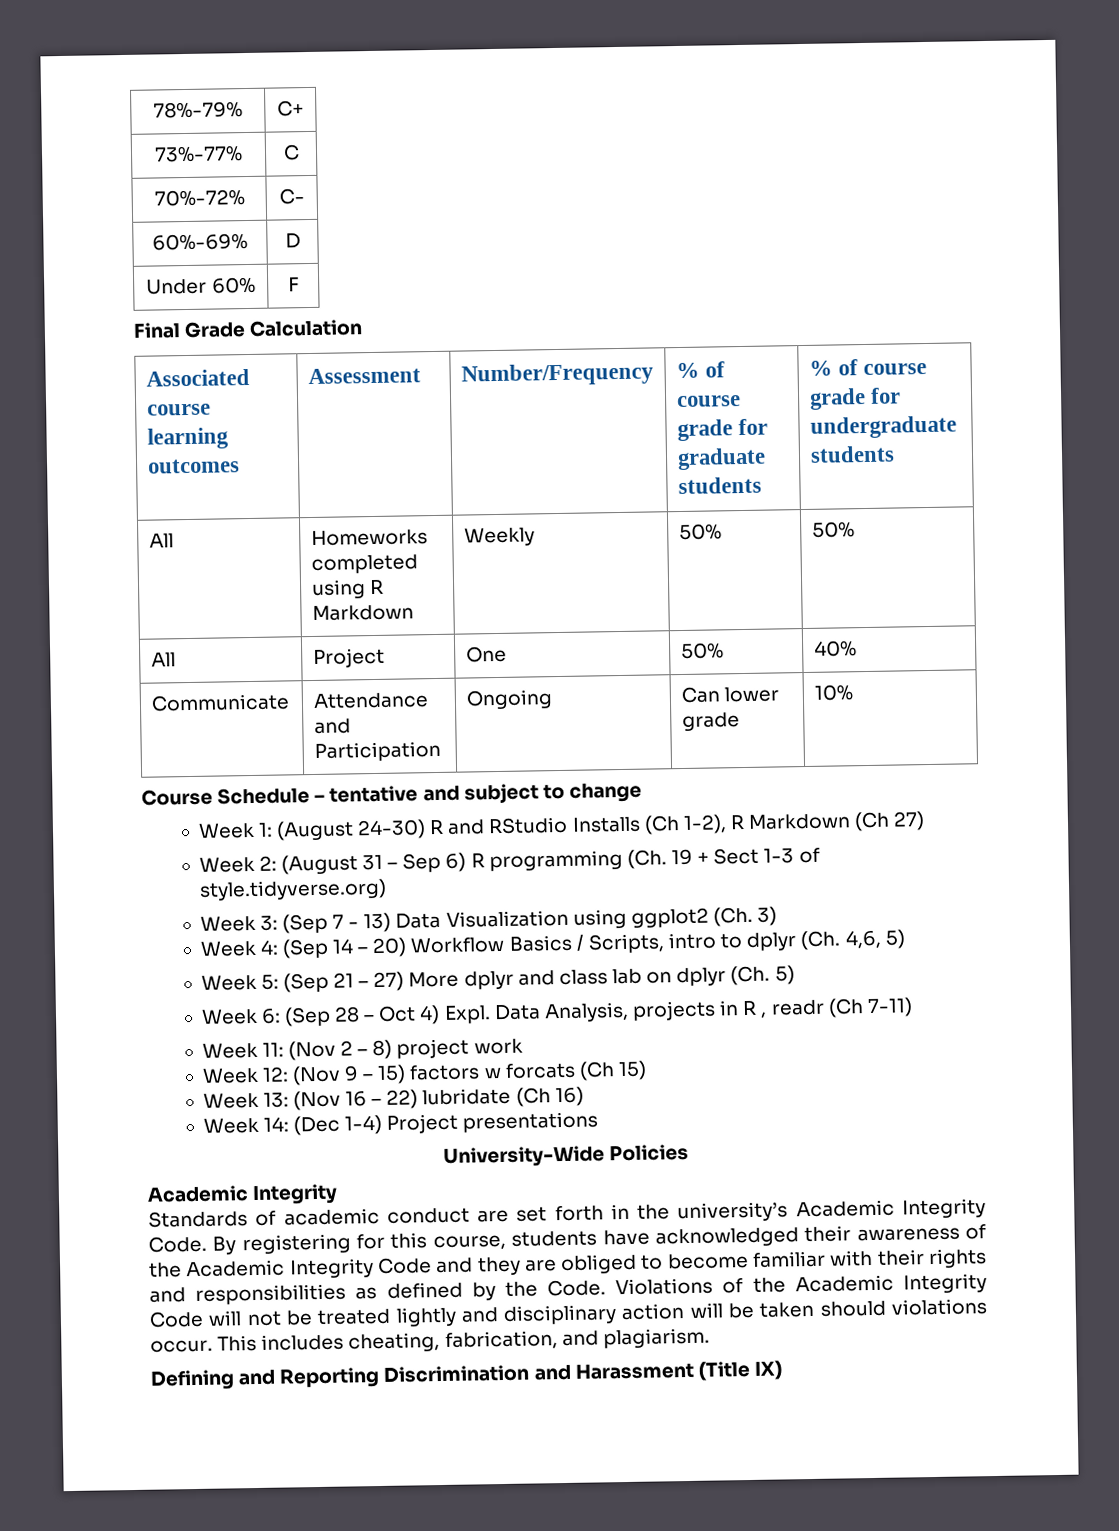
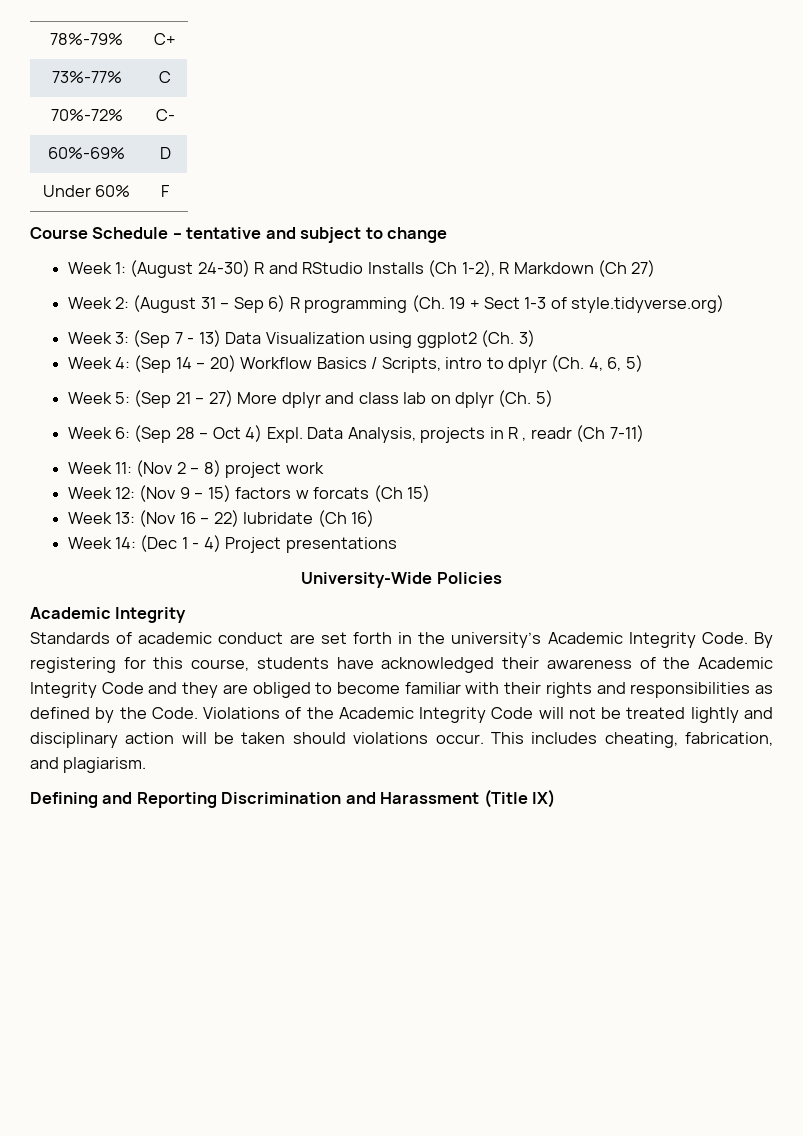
- Final Grade Calculation
- Associated course learning outcomes | Assessment | Number/Frequency | % of course grade for graduate students | % of course grade for undergraduate students
- All | Homeworks completed using R Markdown | Weekly | 50% | 50%
- All | Project | One | 50% | 40%
- Communicate | Attendance and Participation | Ongoing | Can lower grade | 10%
- Week 4: (Sep 14 – 20) Workflow Basics / Scripts, intro to dplyr (Ch. 4,6, 5)
+ Week 4: (Sep 14 – 20) Workflow Basics / Scripts, intro to dplyr (Ch. 4, 6, 5)
- Week 14: (Dec 1-4) Project presentations
+ Week 14: (Dec 1 - 4) Project presentations

